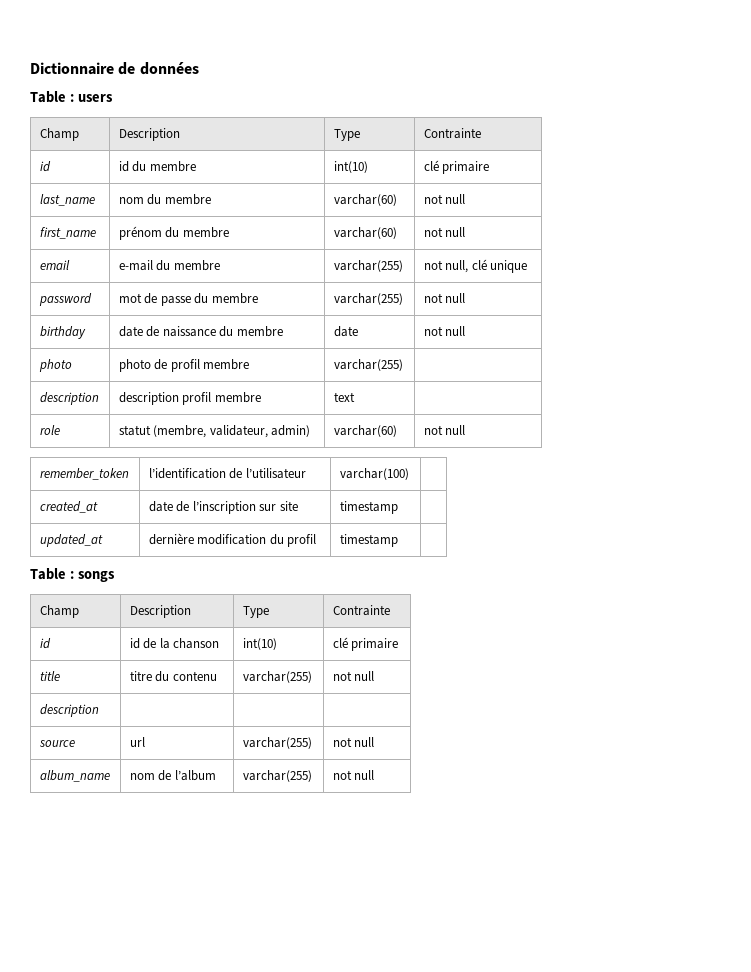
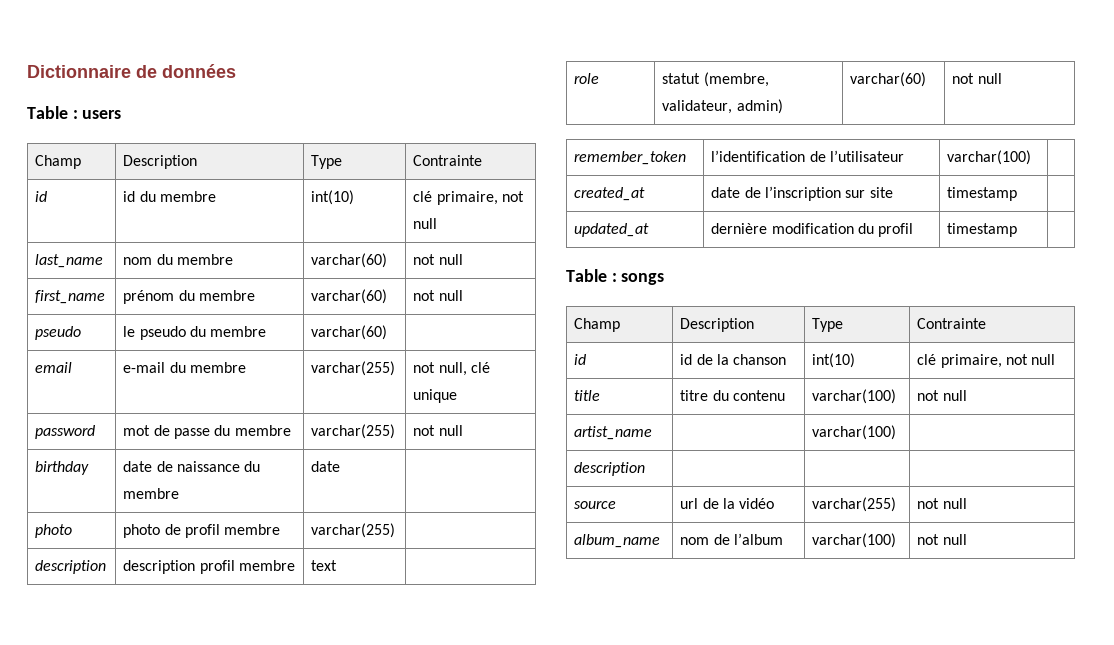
- id | id du membre | int(10) | clé primaire
+ id | id du membre | int(10) | clé primaire, not null
+ pseudo | le pseudo du membre | varchar(60) |
- birthday | date de naissance du membre | date | not null
+ birthday | date de naissance du membre | date |
- id | id de la chanson | int(10) | clé primaire
+ id | id de la chanson | int(10) | clé primaire, not null
- title | titre du contenu | varchar(255) | not null
+ title | titre du contenu | varchar(100) | not null
+ artist_name | | varchar(100) |
- source | url | varchar(255) | not null
+ source | url de la vidéo | varchar(255) | not null
- album_name | nom de l’album | varchar(255) | not null
+ album_name | nom de l’album | varchar(100) | not null

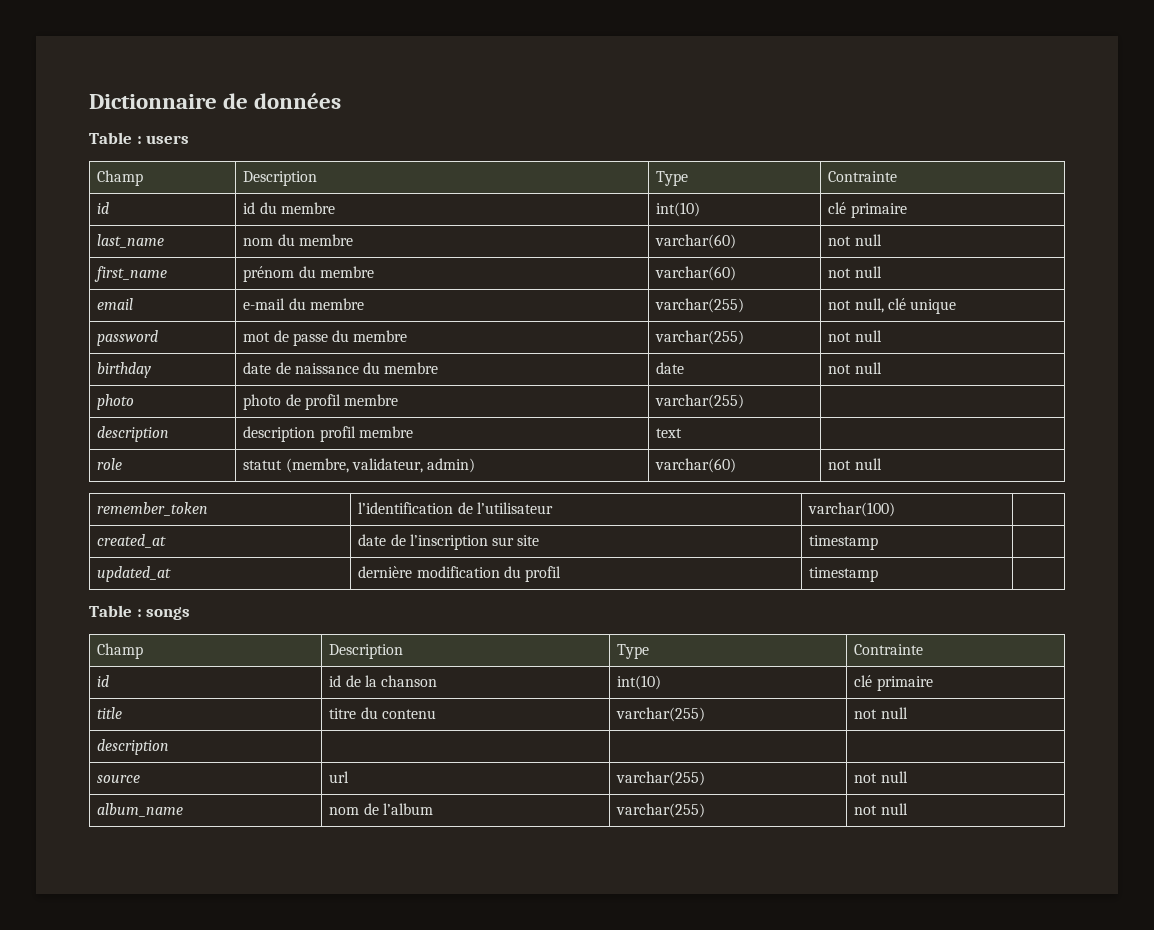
- id | id du membre | int(10) | clé primaire, not null
+ id | id du membre | int(10) | clé primaire
- pseudo | le pseudo du membre | varchar(60) |
- birthday | date de naissance du membre | date |
+ birthday | date de naissance du membre | date | not null
- id | id de la chanson | int(10) | clé primaire, not null
+ id | id de la chanson | int(10) | clé primaire
- title | titre du contenu | varchar(100) | not null
- artist_name | | varchar(100) |
+ title | titre du contenu | varchar(255) | not null
- source | url de la vidéo | varchar(255) | not null
+ source | url | varchar(255) | not null
- album_name | nom de l’album | varchar(100) | not null
+ album_name | nom de l’album | varchar(255) | not null

